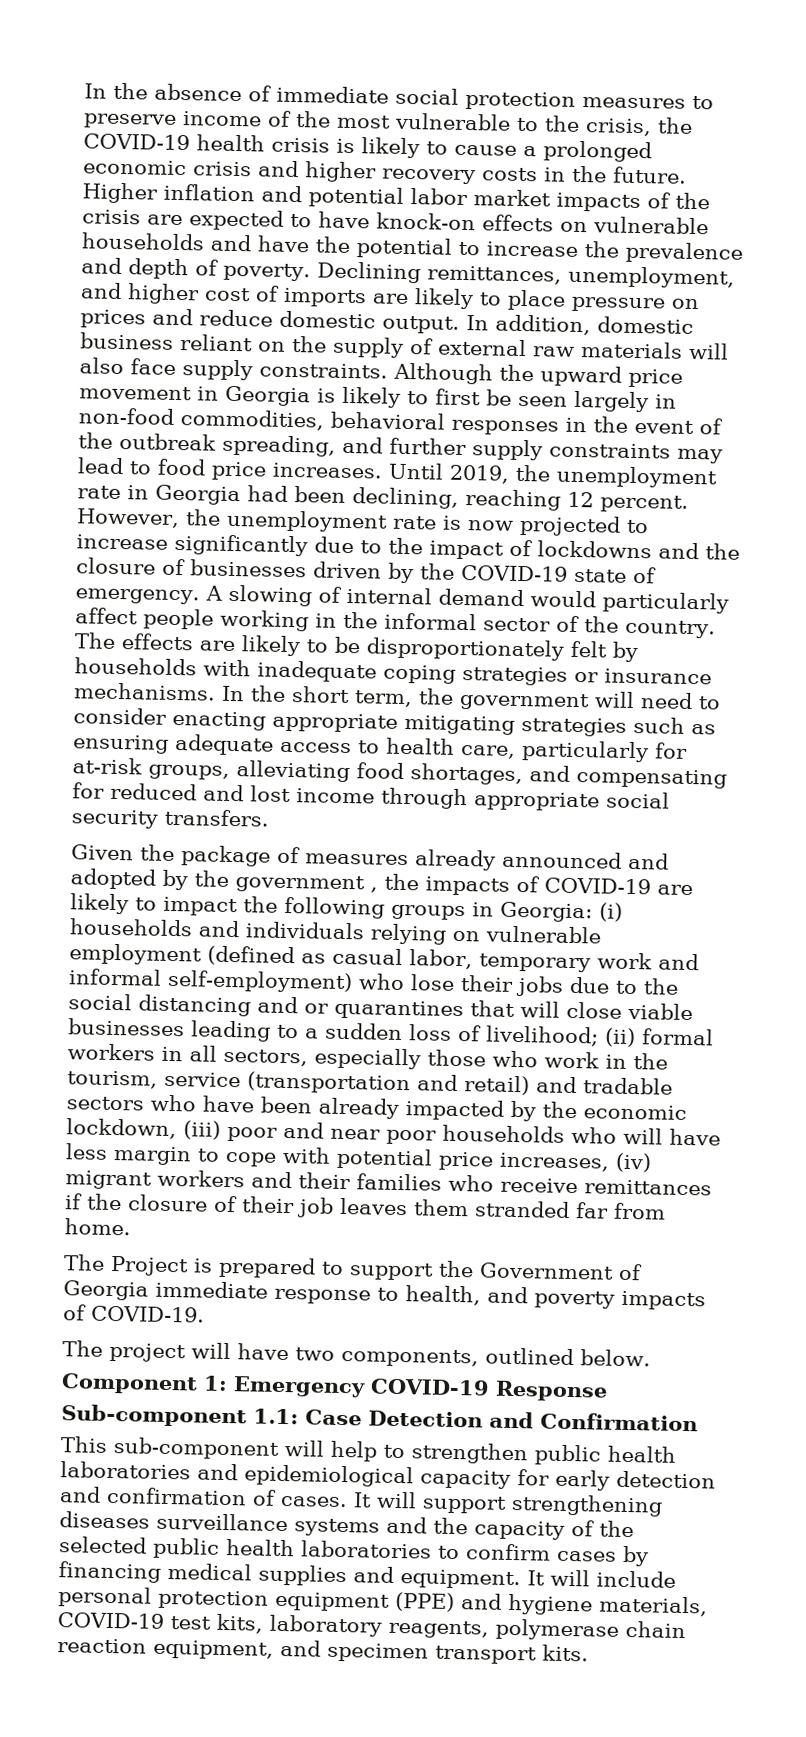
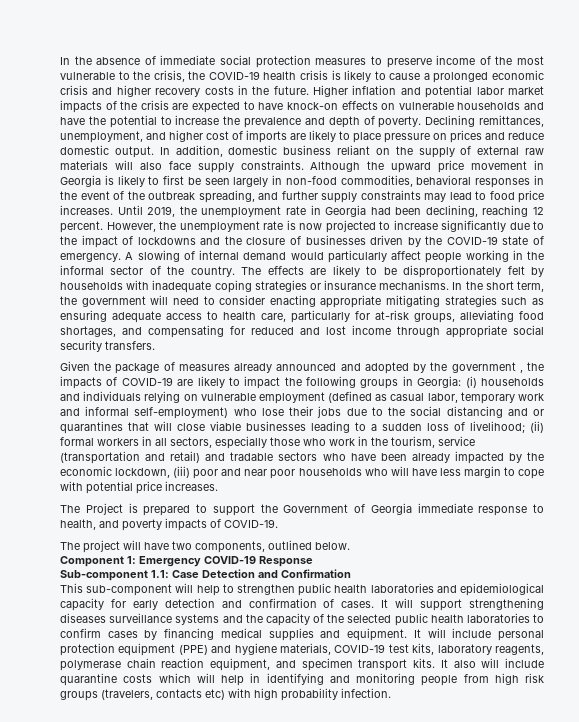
- (ii) formal workers in all sectors, especially those who work in the tourism, service (transportation and retail) and tradable sectors who have been already impacted by the economic lockdown, (iii) poor and near poor households who will have less margin to cope with potential price increases, (iv) migrant workers and their families who receive remittances if the closure of their job leaves them stranded far from home.
+ (ii) formal workers in all sectors, especially those who work in the tourism, service (transportation and retail) and tradable sectors who have been already impacted by the economic lockdown, (iii) poor and near poor households who will have less margin to cope with potential price increases.
+ It also will include quarantine costs which will help in identifying and monitoring people from high risk groups (travelers, contacts etc) with high probability infection.

